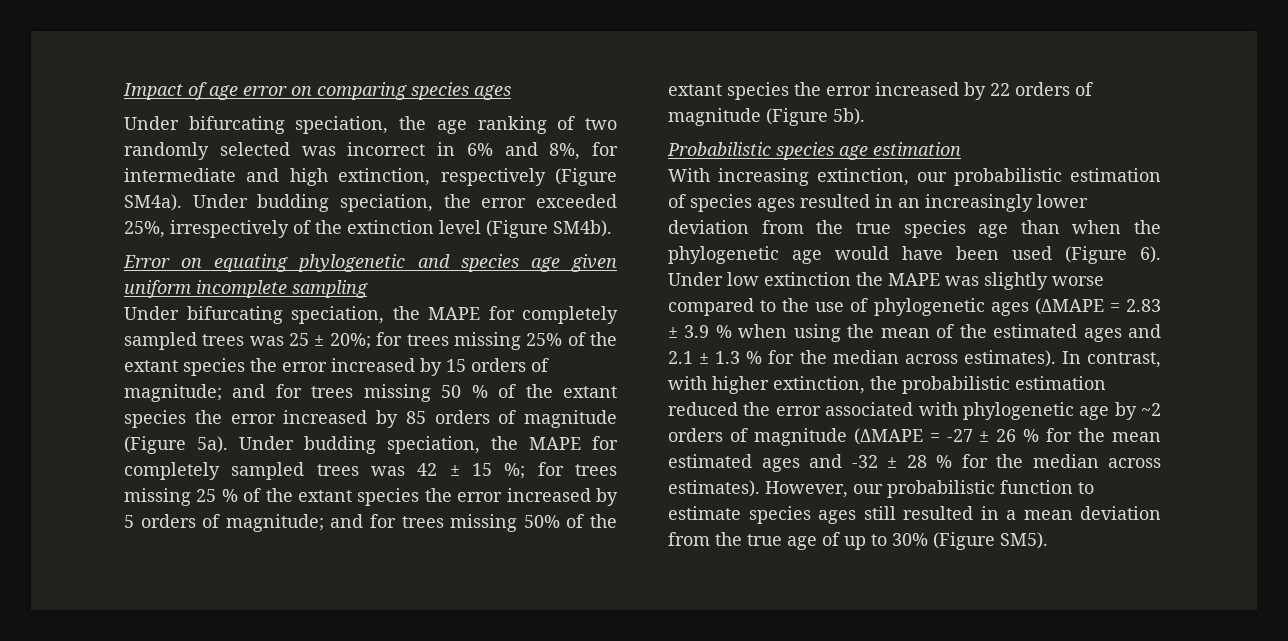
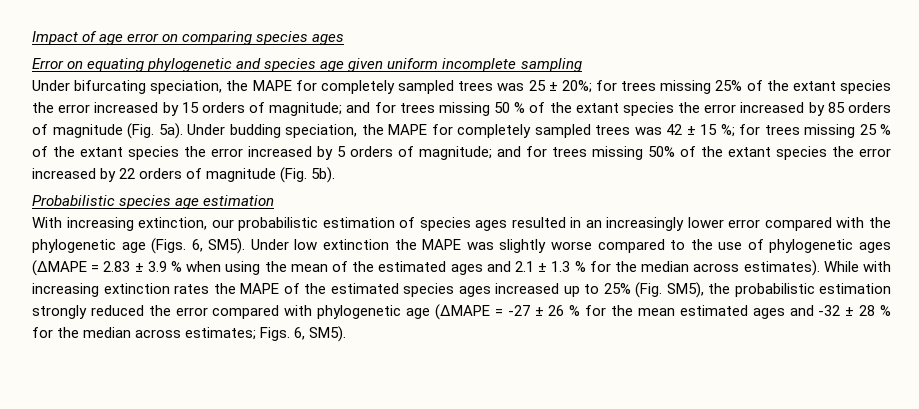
- Under bifurcating speciation, the age ranking of two randomly selected was incorrect in 6% and 8%, for intermediate and high extinction, respectively (Figure SM4a). Under budding speciation, the error exceeded 25%, irrespectively of the extinction level (Figure SM4b).
- Under bifurcating speciation, the MAPE for completely sampled trees was 25 ± 20%; for trees missing 25% of the extant species the error increased by 15 orders of magnitude; and for trees missing 50 % of the extant species the error increased by 85 orders of magnitude (Figure 5a).
+ Under bifurcating speciation, the MAPE for completely sampled trees was 25 ± 20%; for trees missing 25% of the extant species the error increased by 15 orders of magnitude; and for trees missing 50 % of the extant species the error increased by 85 orders of magnitude (Fig. 5a).
- Under budding speciation, the MAPE for completely sampled trees was 42 ± 15 %; for trees missing 25 % of the extant species the error increased by 5 orders of magnitude; and for trees missing 50% of the extant species the error increased by 22 orders of magnitude (Figure 5b).
+ Under budding speciation, the MAPE for completely sampled trees was 42 ± 15 %; for trees missing 25 % of the extant species the error increased by 5 orders of magnitude; and for trees missing 50% of the extant species the error increased by 22 orders of magnitude (Fig. 5b).
- With increasing extinction, our probabilistic estimation of species ages resulted in an increasingly lower deviation from the true species age than when the phylogenetic age would have been used (Figure 6).
+ With increasing extinction, our probabilistic estimation of species ages resulted in an increasingly lower error compared with the phylogenetic age (Figs. 6, SM5).
- In contrast, with higher extinction, the probabilistic estimation reduced the error associated with phylogenetic age by ~2 orders of magnitude (ΔMAPE = -27 ± 26 % for the mean estimated ages and -32 ± 28 % for the median across estimates). However, our probabilistic function to estimate species ages still resulted in a mean deviation from the true age of up to 30% (Figure SM5).
+ While with increasing extinction rates the MAPE of the estimated species ages increased up to 25% (Fig. SM5), the probabilistic estimation strongly reduced the error compared with phylogenetic age (ΔMAPE = -27 ± 26 % for the mean estimated ages and -32 ± 28 % for the median across estimates; Figs. 6, SM5).

